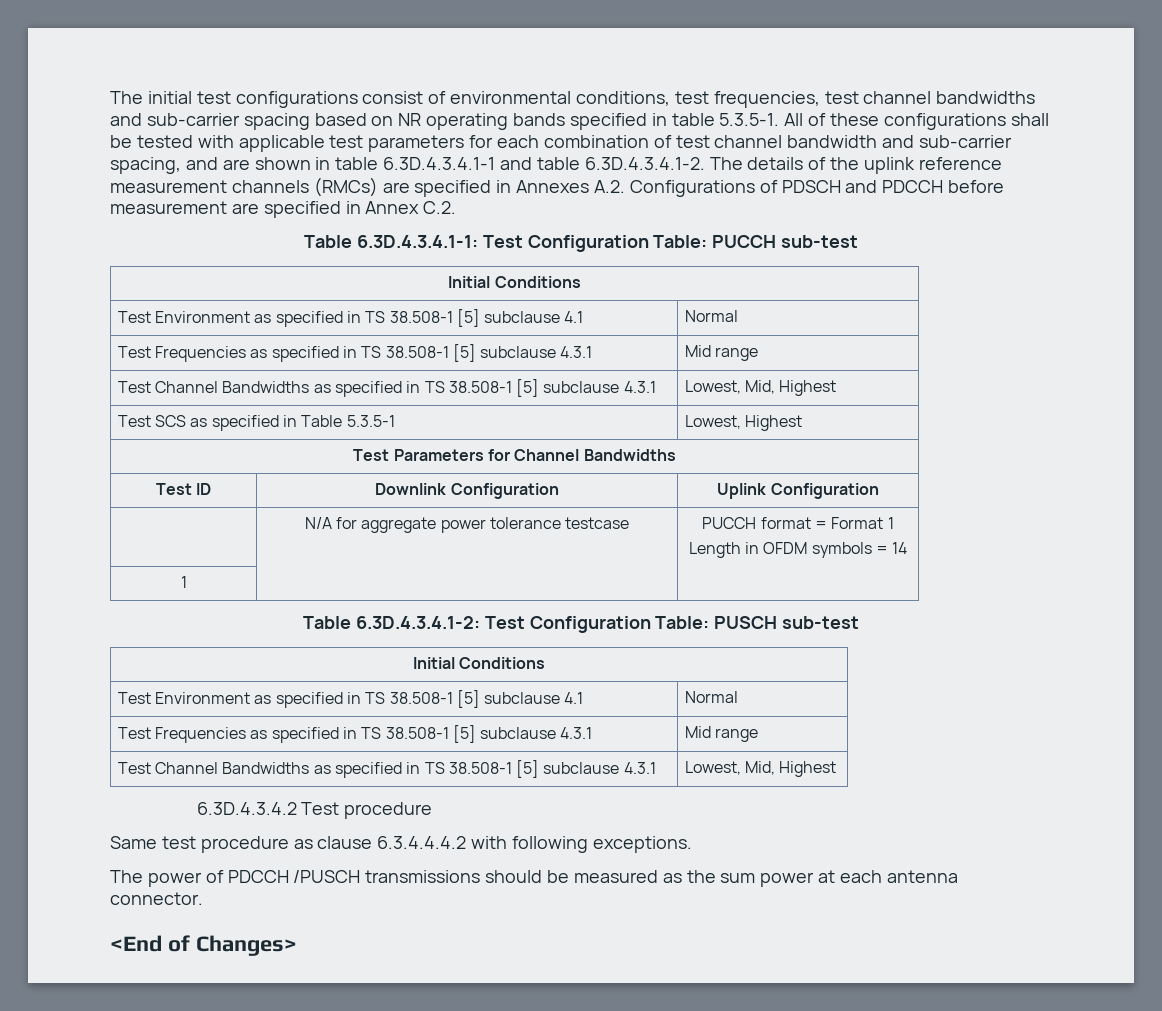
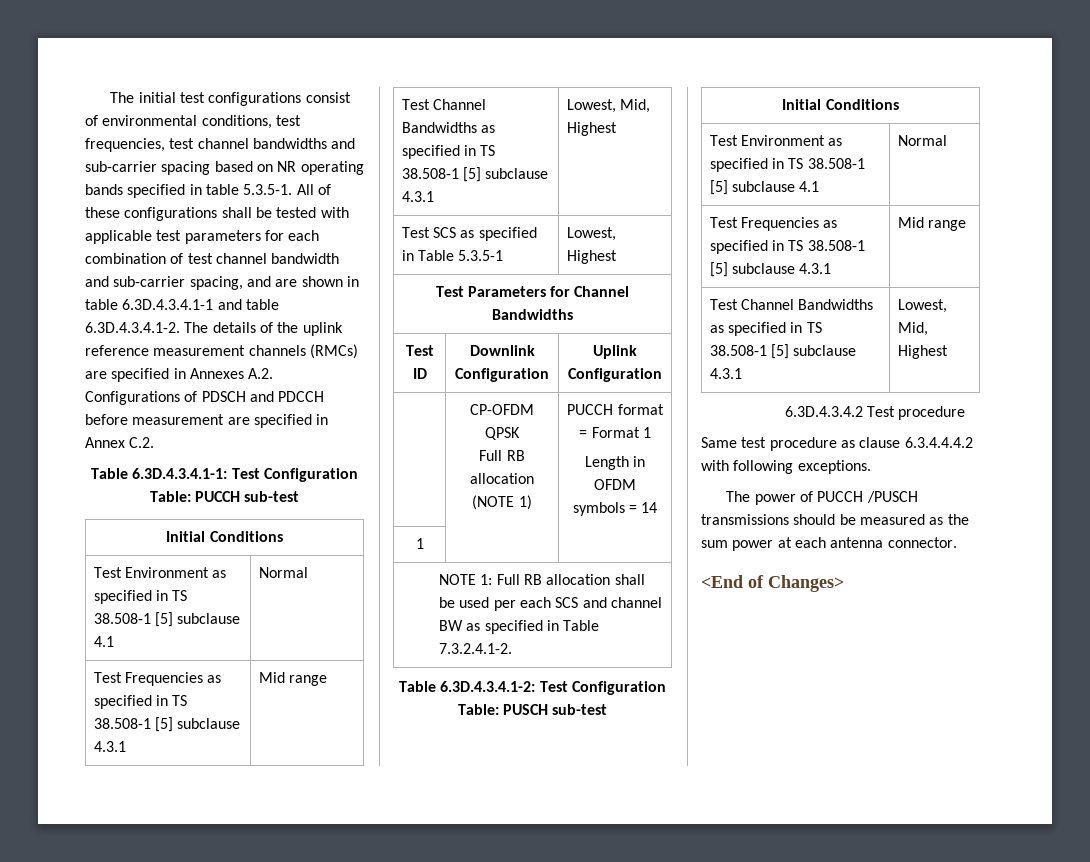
- | N/A for aggregate power tolerance testcase | PUCCH format = Format 1
+ | CP-OFDM QPSK
+ Full RB allocation (NOTE 1) | PUCCH format = Format 1
+ NOTE 1: Full RB allocation shall be used per each SCS and channel BW as specified in Table 7.3.2.4.1-2.
- The power of PDCCH /PUSCH transmissions should be measured as the sum power at each antenna connector.
+ The power of PUCCH /PUSCH transmissions should be measured as the sum power at each antenna connector.

